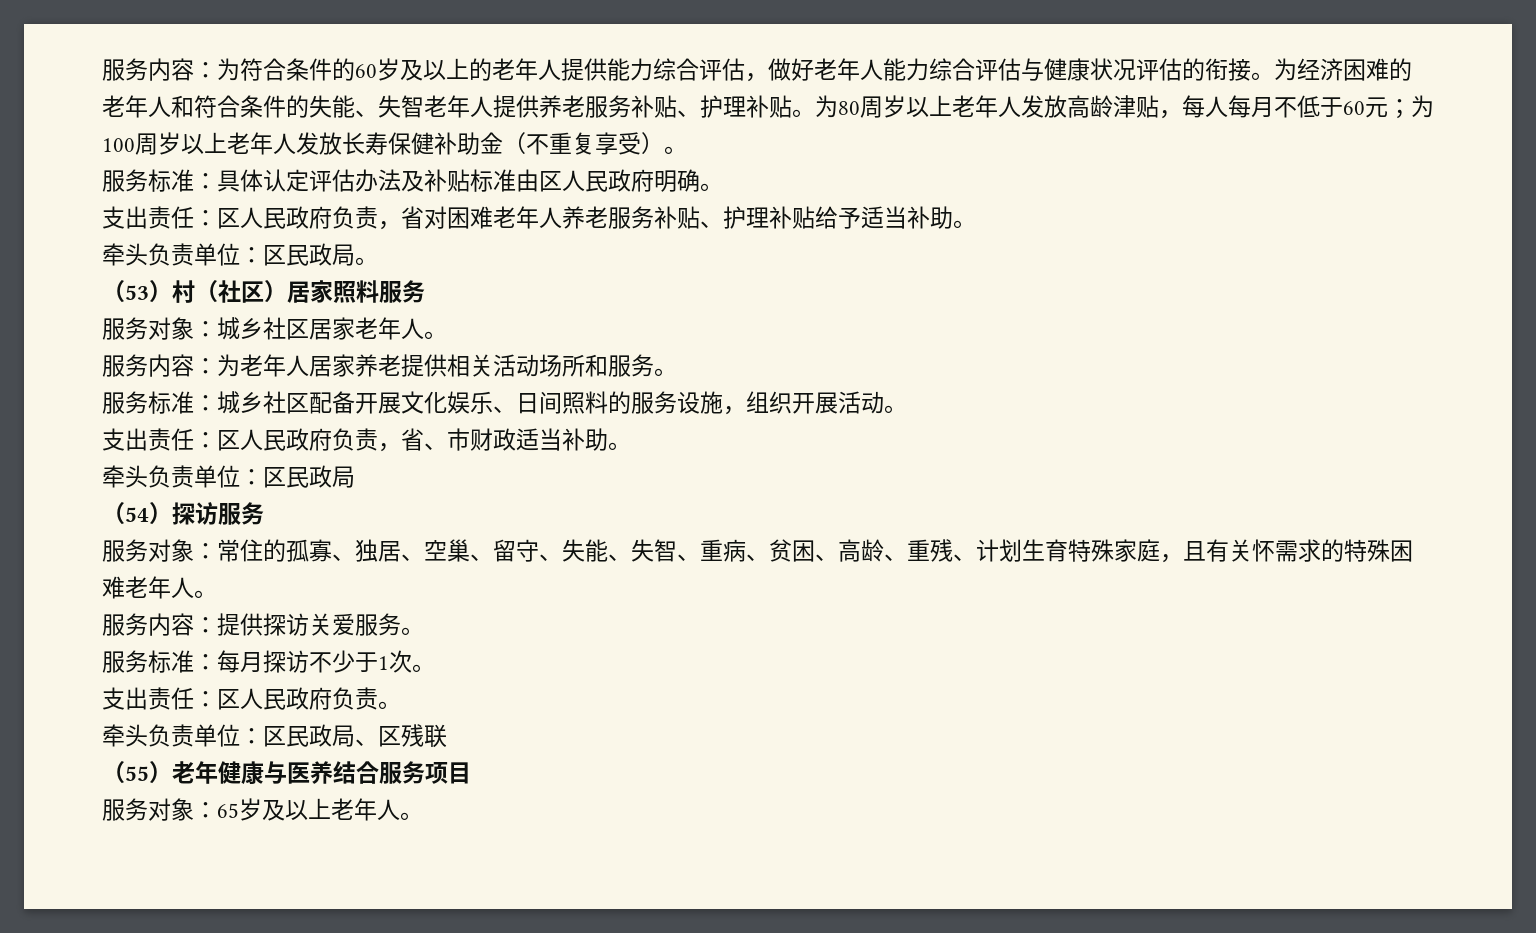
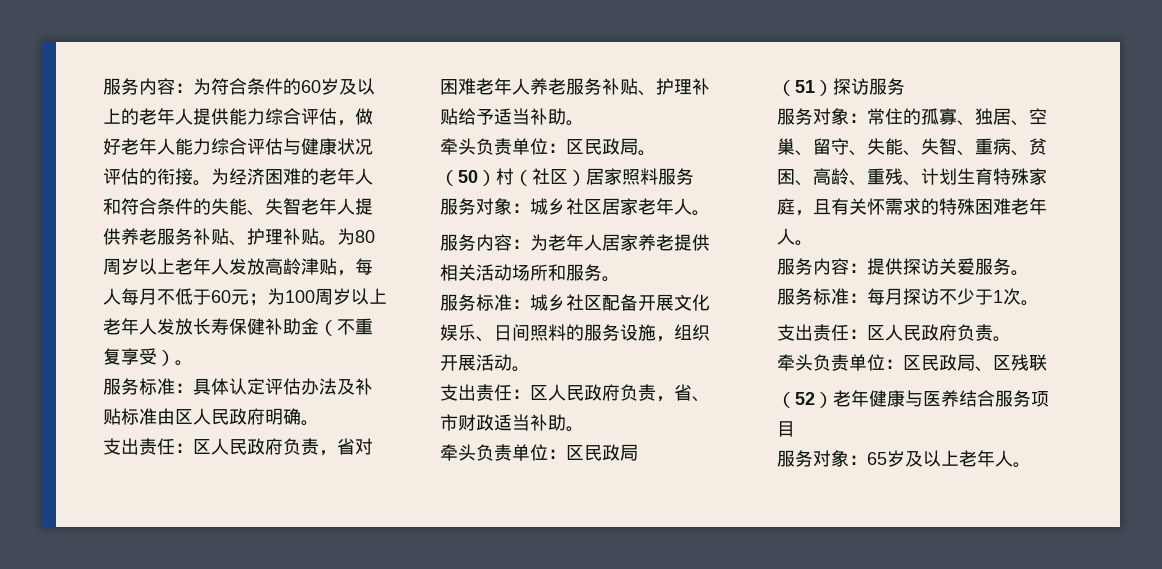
- （53）村（社区）居家照料服务
+ （50）村（社区）居家照料服务
- （54）探访服务
+ （51）探访服务
- （55）老年健康与医养结合服务项目
+ （52）老年健康与医养结合服务项目

